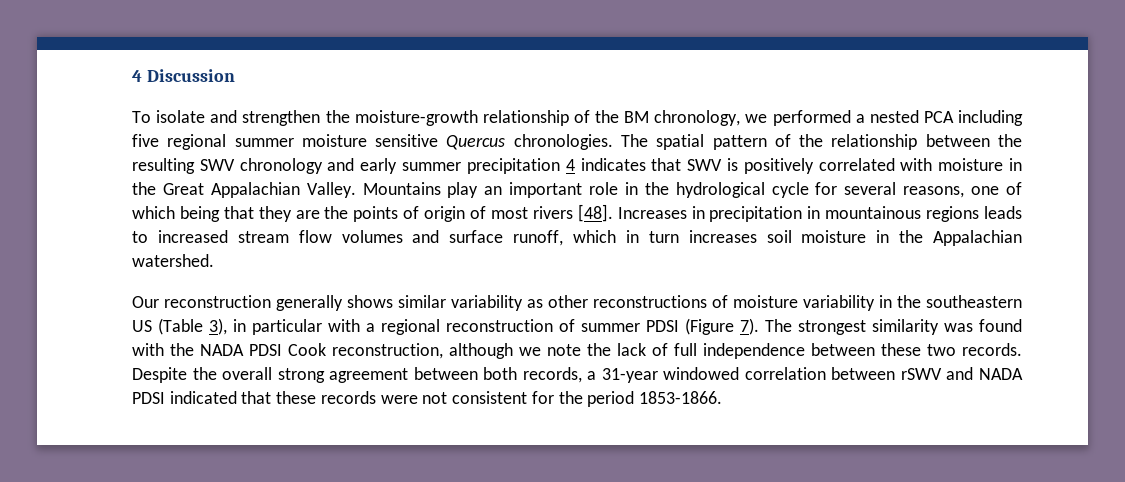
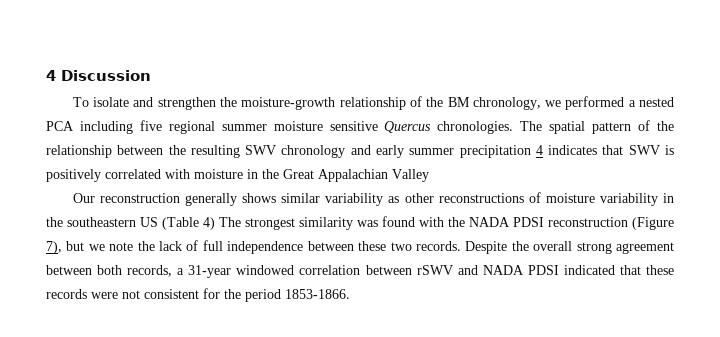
- The spatial pattern of the relationship between the resulting SWV chronology and early summer precipitation 4 indicates that SWV is positively correlated with moisture in the Great Appalachian Valley. Mountains play an important role in the hydrological cycle for several reasons, one of which being that they are the points of origin of most rivers [48]. Increases in precipitation in mountainous regions leads to increased stream flow volumes and surface runoff, which in turn increases soil moisture in the Appalachian watershed.
+ The spatial pattern of the relationship between the resulting SWV chronology and early summer precipitation 4 indicates that SWV is positively correlated with moisture in the Great Appalachian Valley
- Our reconstruction generally shows similar variability as other reconstructions of moisture variability in the southeastern US (Table 3), in particular with a regional reconstruction of summer PDSI (Figure 7). The strongest similarity was found with the NADA PDSI Cook reconstruction, although we note the lack of full independence between these two records.
+ Our reconstruction generally shows similar variability as other reconstructions of moisture variability in the southeastern US (Table 4) The strongest similarity was found with the NADA PDSI reconstruction (Figure 7), but we note the lack of full independence between these two records.

